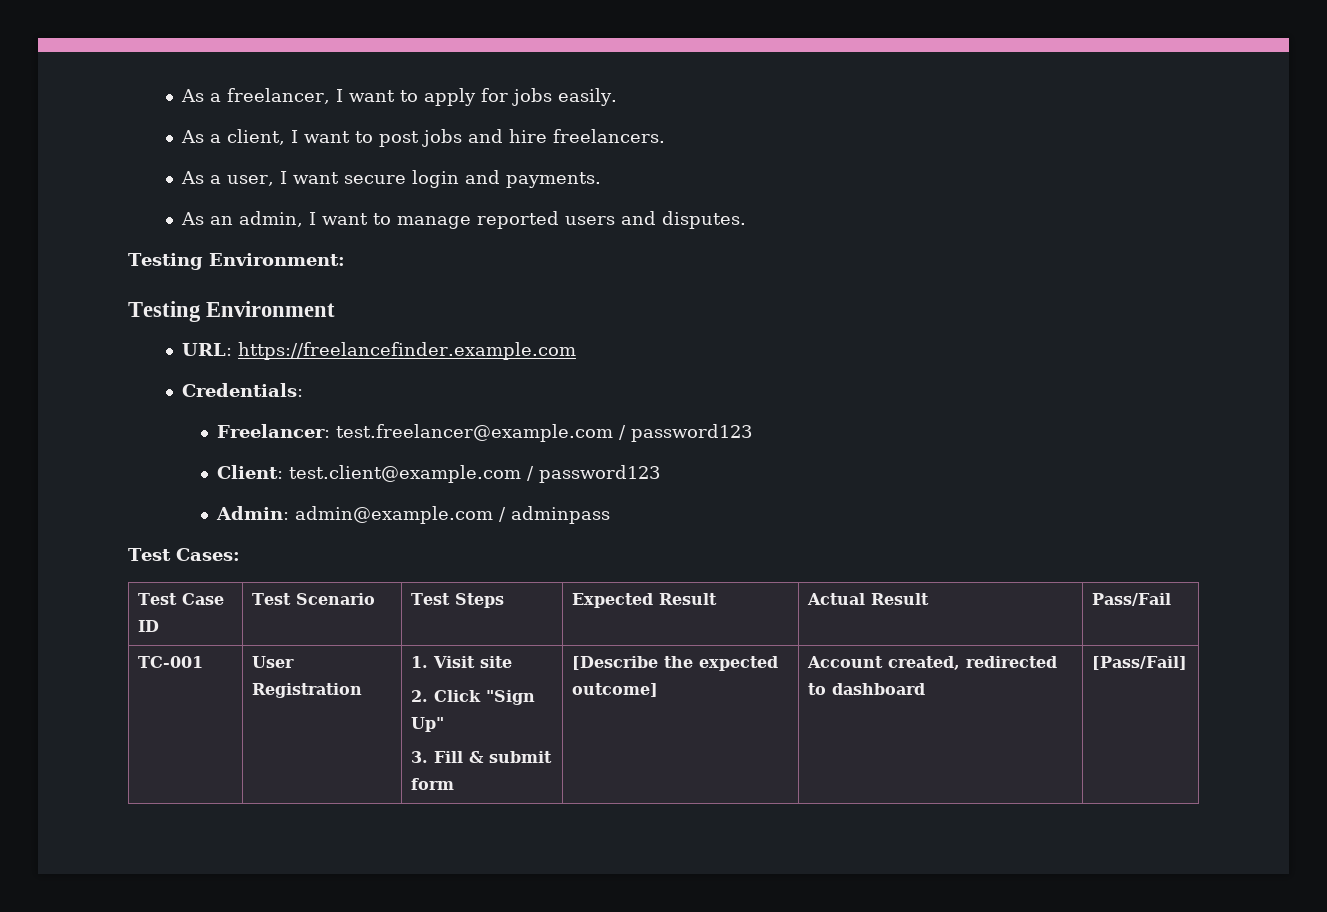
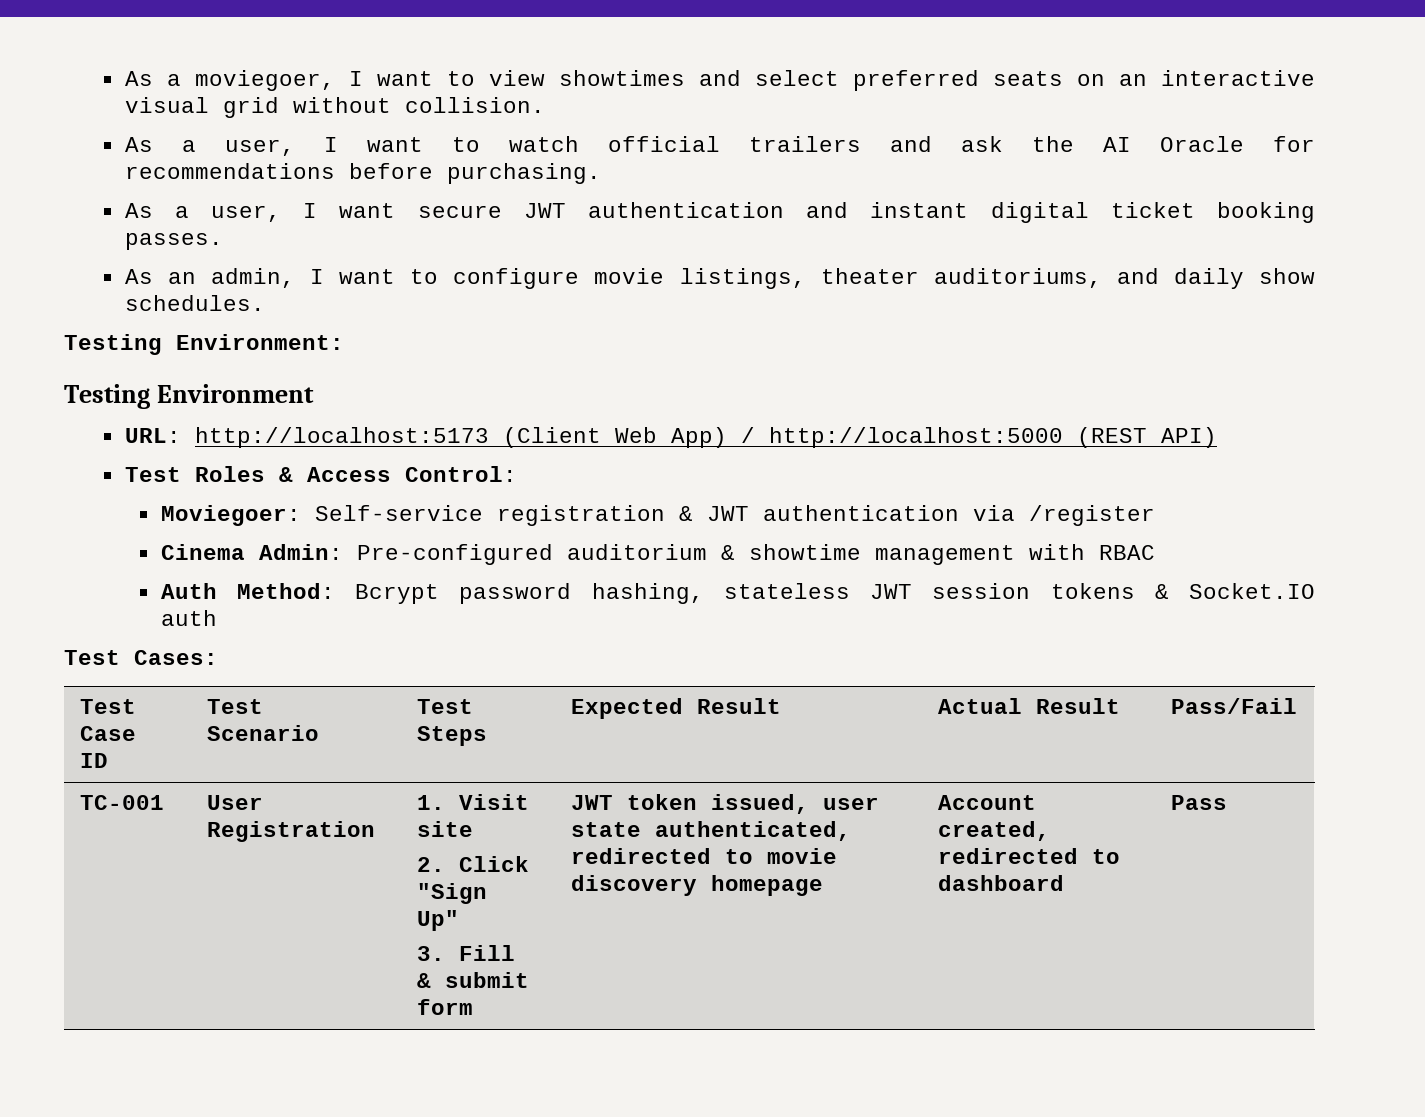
- As a freelancer, I want to apply for jobs easily.
- As a client, I want to post jobs and hire freelancers.
+ As a moviegoer, I want to view showtimes and select preferred seats on an interactive visual grid without collision.
+ As a user, I want to watch official trailers and ask the AI Oracle for recommendations before purchasing.
- As a user, I want secure login and payments.
+ As a user, I want secure JWT authentication and instant digital ticket booking passes.
- As an admin, I want to manage reported users and disputes.
+ As an admin, I want to configure movie listings, theater auditoriums, and daily show schedules.
- URL: https://freelancefinder.example.com
- Credentials:
- Freelancer: test.freelancer@example.com / password123
- Client: test.client@example.com / password123
- Admin: admin@example.com / adminpass
+ URL: http://localhost:5173 (Client Web App) / http://localhost:5000 (REST API)
+ Test Roles & Access Control:
+ Moviegoer: Self-service registration & JWT authentication via /register
+ Cinema Admin: Pre-configured auditorium & showtime management with RBAC
+ Auth Method: Bcrypt password hashing, stateless JWT session tokens & Socket.IO auth
  TC-001 | User Registration | 1. Visit site
  2. Click "Sign Up"
- 3. Fill & submit form | [Describe the expected outcome] | Account created, redirected to dashboard | [Pass/Fail]
+ 3. Fill & submit form | JWT token issued, user state authenticated, redirected to movie discovery homepage | Account created, redirected to dashboard | Pass

